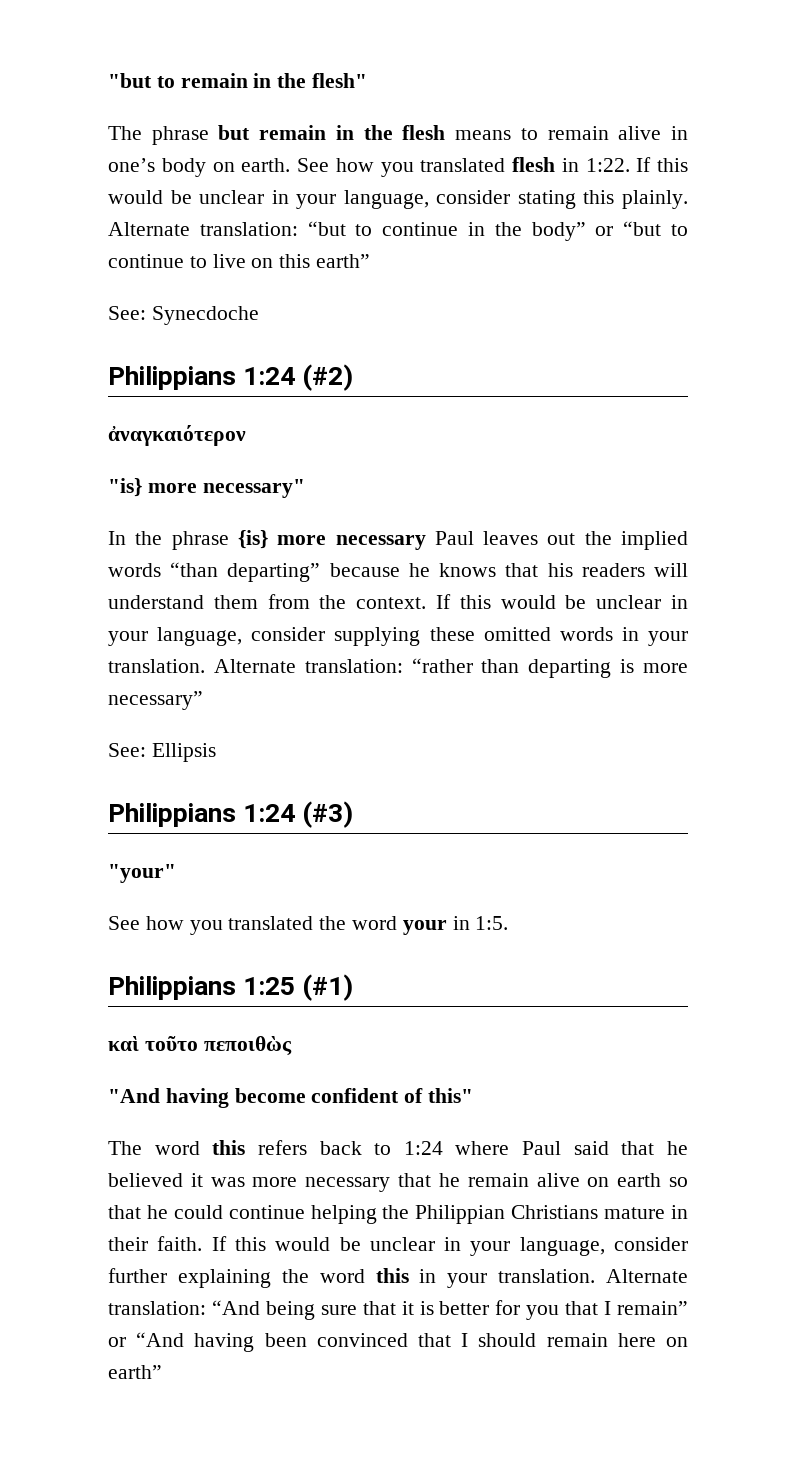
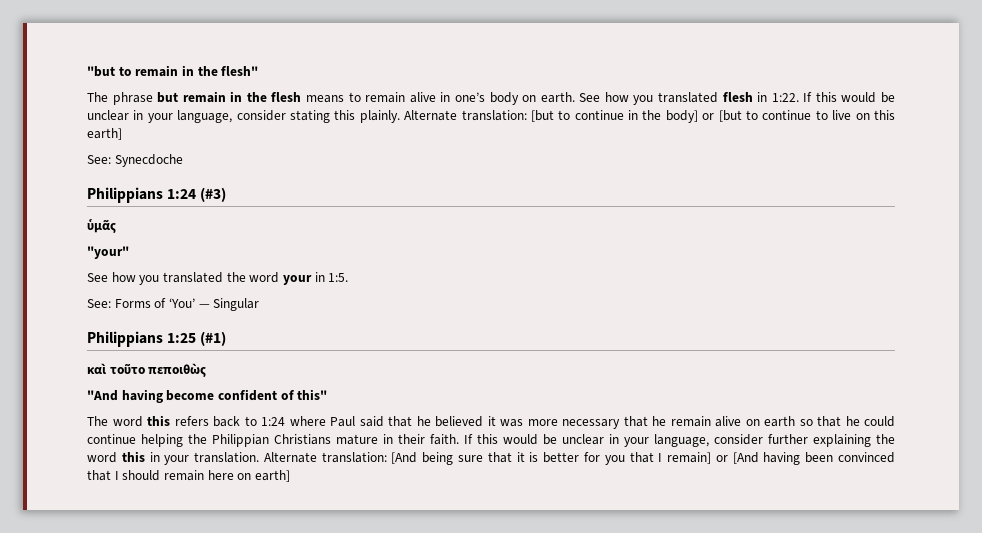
- Alternate translation: “but to continue in the body” or “but to continue to live on this earth”
+ Alternate translation: [but to continue in the body] or [but to continue to live on this earth]
- Philippians 1:24 (#2)
- ἀναγκαιότερον
- "is} more necessary"
- In the phrase {is} more necessary Paul leaves out the implied words “than departing” because he knows that his readers will understand them from the context. If this would be unclear in your language, consider supplying these omitted words in your translation. Alternate translation: “rather than departing is more necessary”
- See: Ellipsis
  Philippians 1:24 (#3)
+ ὑμᾶς
+ See: Forms of ‘You’ — Singular
- Alternate translation: “And being sure that it is better for you that I remain” or “And having been convinced that I should remain here on earth”
+ Alternate translation: [And being sure that it is better for you that I remain] or [And having been convinced that I should remain here on earth]

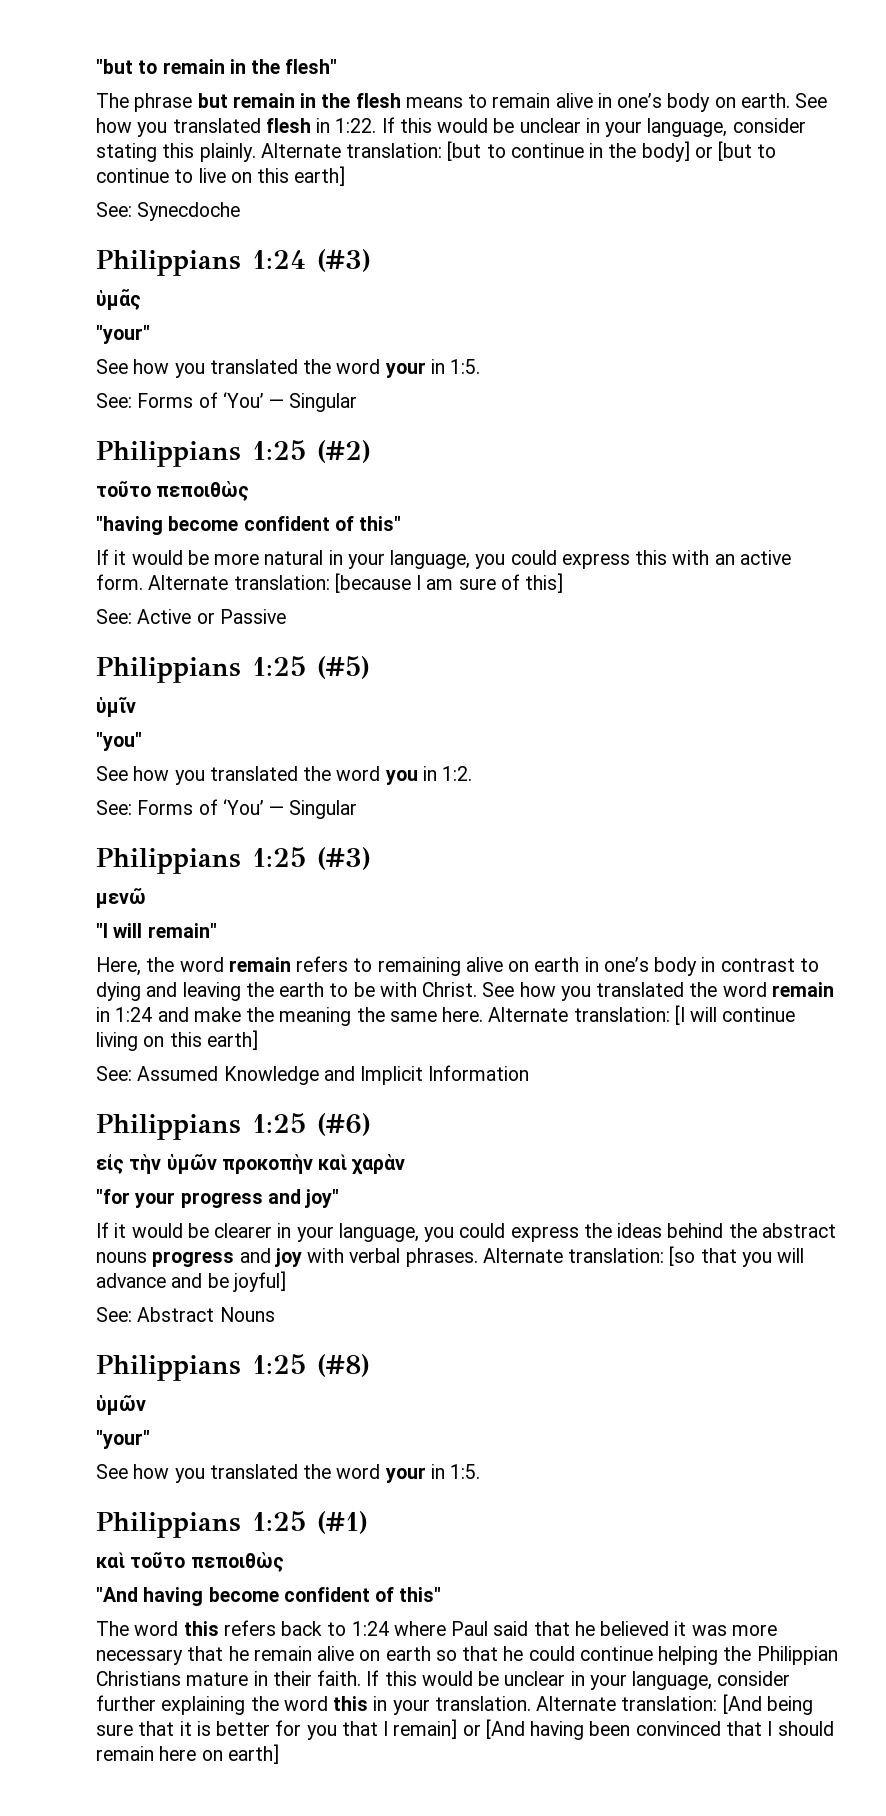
+ Philippians 1:25 (#2)
+ τοῦτο πεποιθὼς
+ "having become confident of this"
+ If it would be more natural in your language, you could express this with an active form. Alternate translation: [because I am sure of this]
+ See: Active or Passive
+ Philippians 1:25 (#5)
+ ὑμῖν
+ "you"
+ See how you translated the word you in 1:2.
+ See: Forms of ‘You’ — Singular
+ Philippians 1:25 (#3)
+ μενῶ
+ "I will remain"
+ Here, the word remain refers to remaining alive on earth in one’s body in contrast to dying and leaving the earth to be with Christ. See how you translated the word remain in 1:24 and make the meaning the same here. Alternate translation: [I will continue living on this earth]
+ See: Assumed Knowledge and Implicit Information
+ Philippians 1:25 (#6)
+ εἰς τὴν ὑμῶν προκοπὴν καὶ χαρὰν
+ "for your progress and joy"
+ If it would be clearer in your language, you could express the ideas behind the abstract nouns progress and joy with verbal phrases. Alternate translation: [so that you will advance and be joyful]
+ See: Abstract Nouns
+ Philippians 1:25 (#8)
+ ὑμῶν
+ "your"
+ See how you translated the word your in 1:5.

